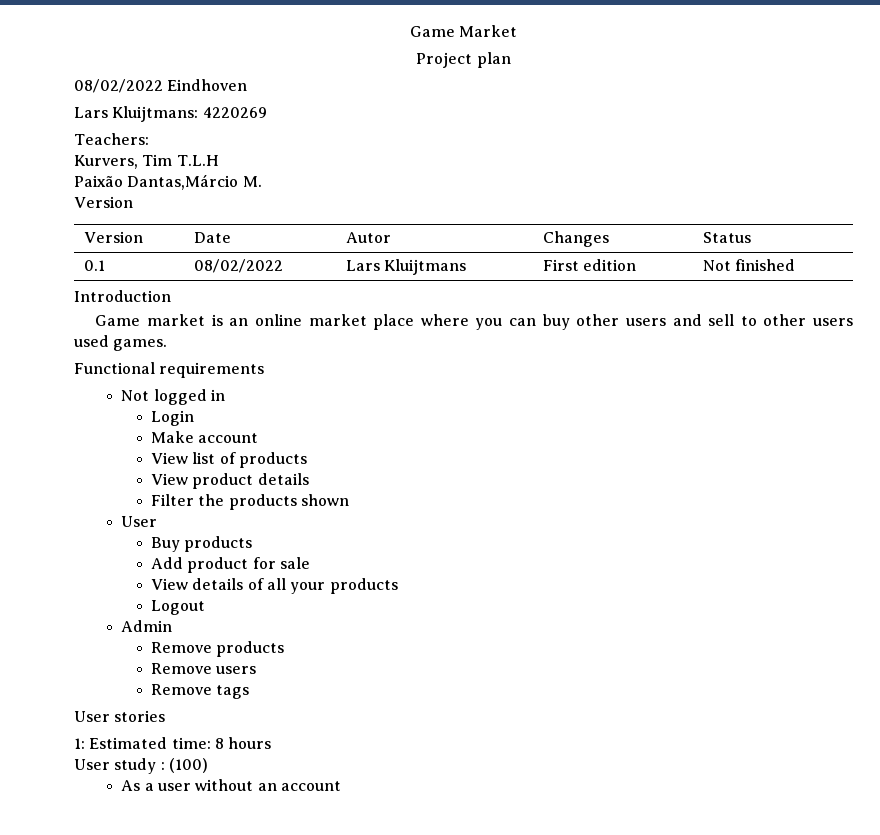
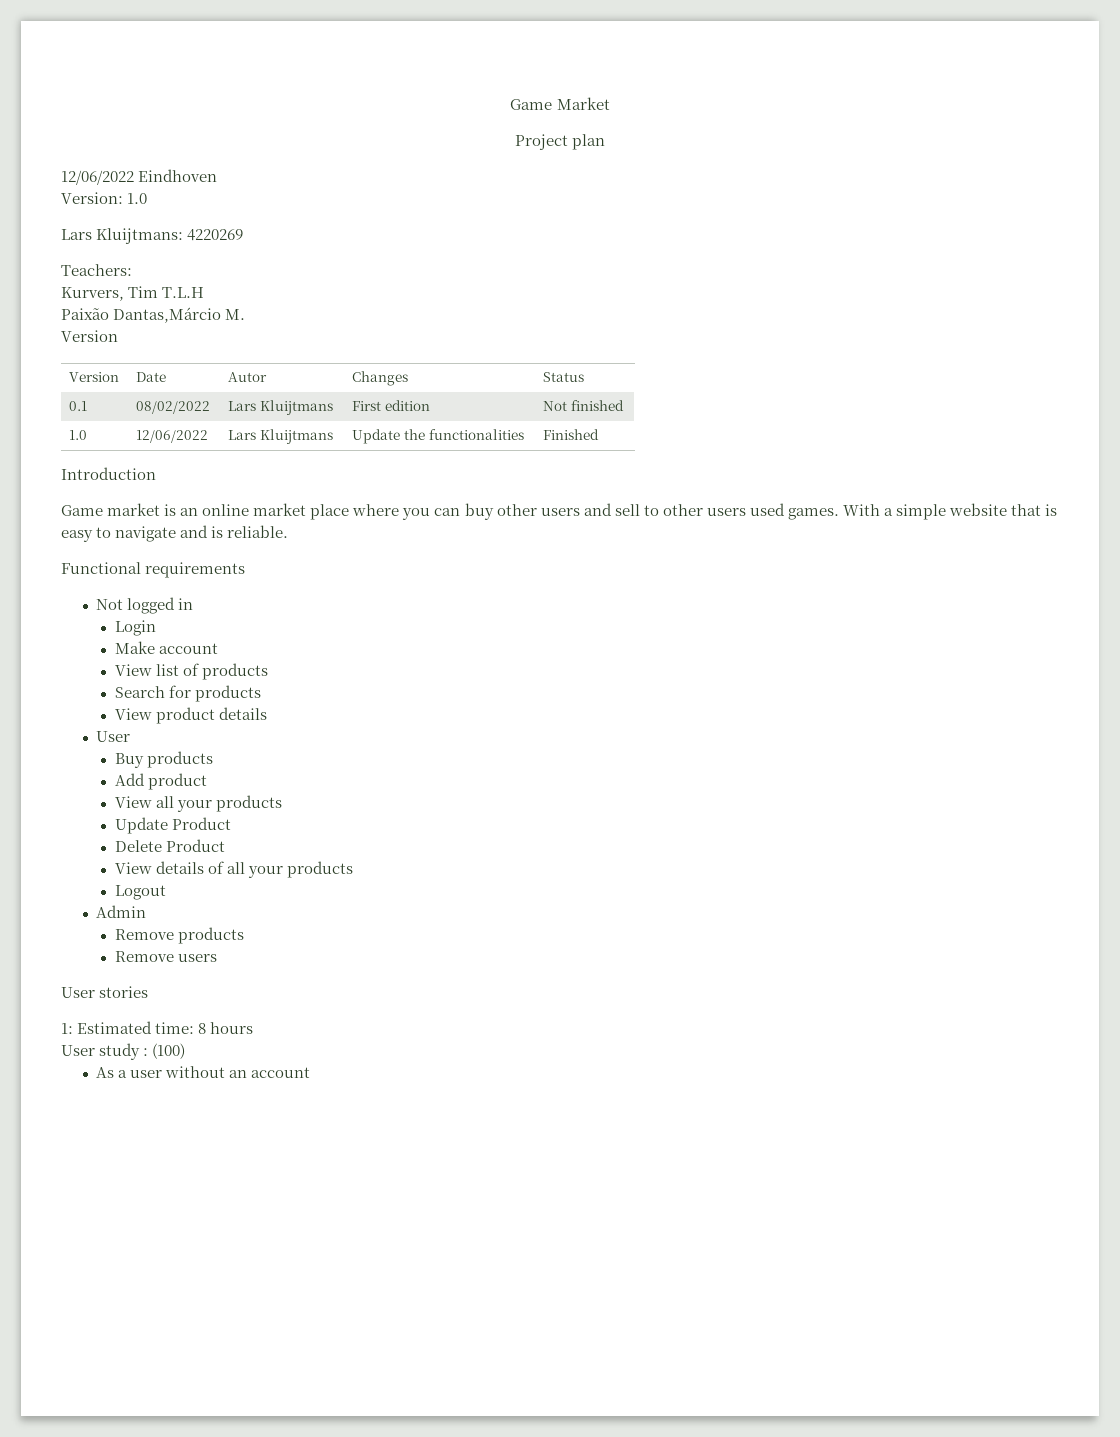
- 08/02/2022 Eindhoven
+ 12/06/2022 Eindhoven
+ Version: 1.0
+ 1.0 | 12/06/2022 | Lars Kluijtmans | Update the functionalities | Finished
+ With a simple website that is easy to navigate and is reliable.
+ Search for products
- Filter the products shown
- Add product for sale
+ Add product
+ View all your products
+ Update Product
+ Delete Product
- Remove tags

